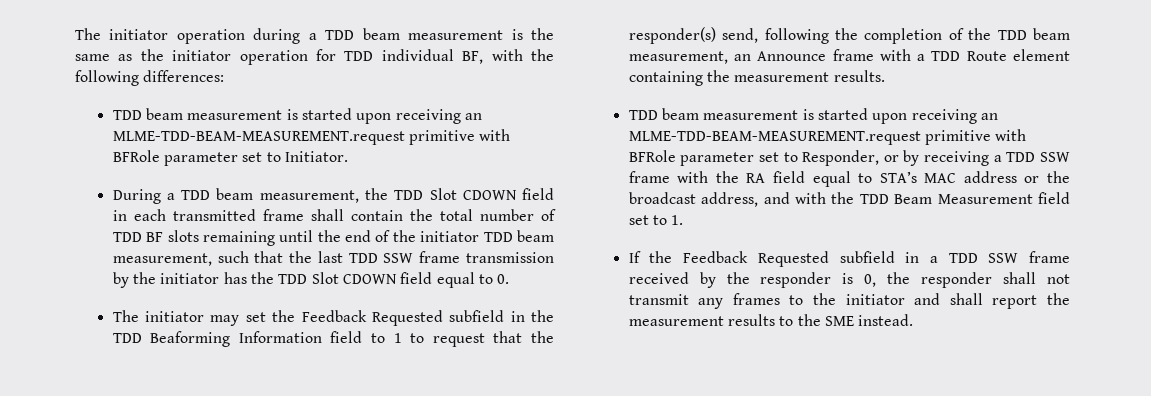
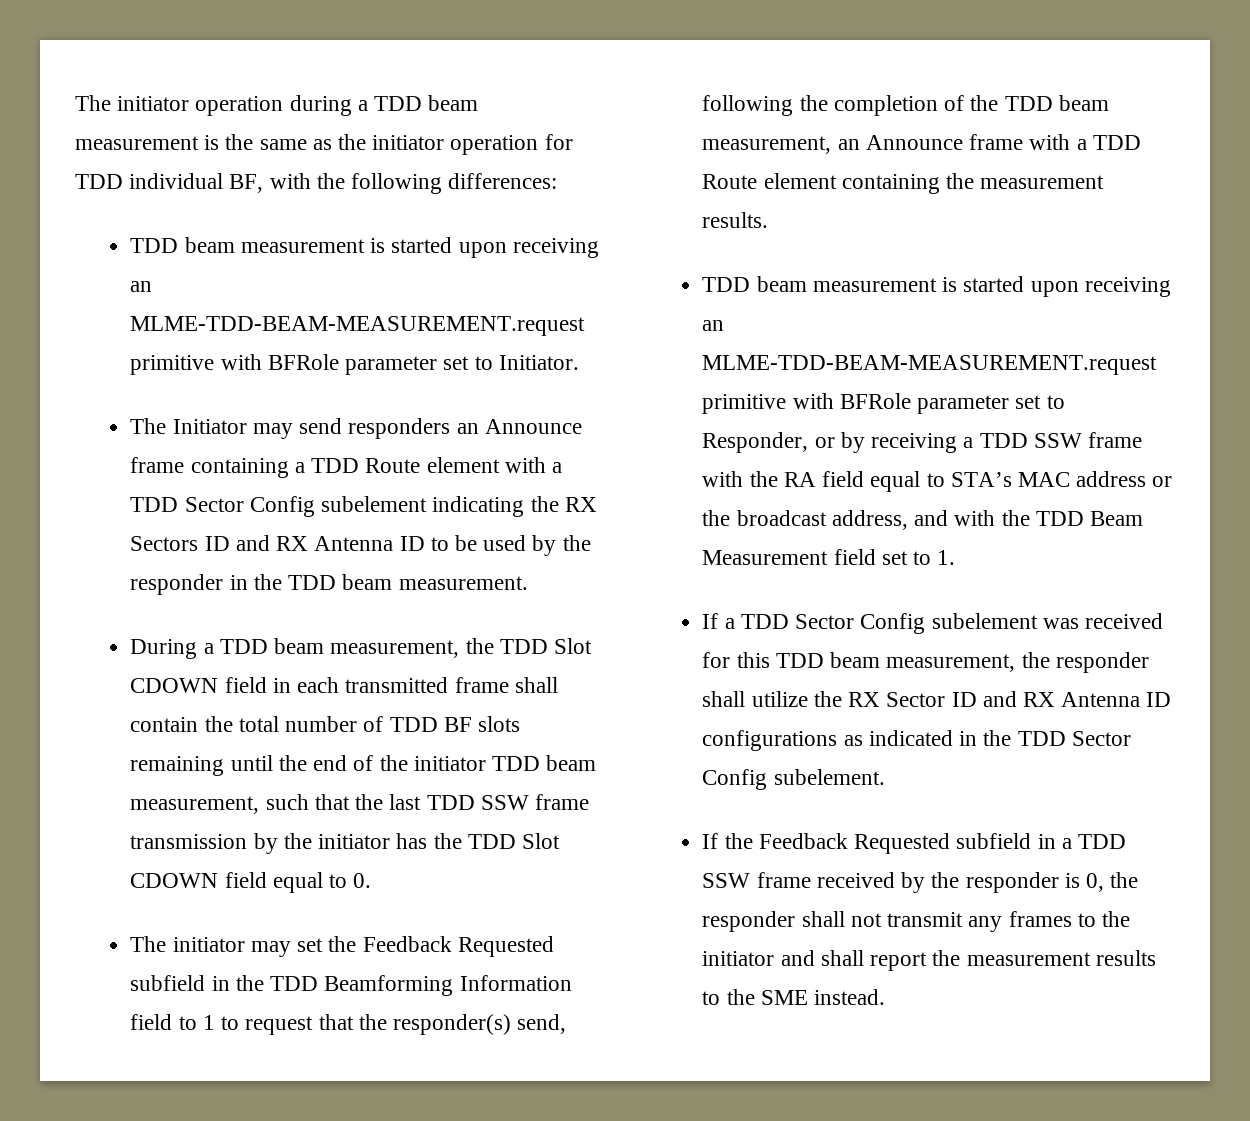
+ The Initiator may send responders an Announce frame containing a TDD Route element with a TDD Sector Config subelement indicating the RX Sectors ID and RX Antenna ID to be used by the responder in the TDD beam measurement.
- The initiator may set the Feedback Requested subfield in the TDD Beaforming Information field to 1 to request that the responder(s) send, following the completion of the TDD beam measurement, an Announce frame with a TDD Route element containing the measurement results.
+ The initiator may set the Feedback Requested subfield in the TDD Beamforming Information field to 1 to request that the responder(s) send, following the completion of the TDD beam measurement, an Announce frame with a TDD Route element containing the measurement results.
+ If a TDD Sector Config subelement was received for this TDD beam measurement, the responder shall utilize the RX Sector ID and RX Antenna ID configurations as indicated in the TDD Sector Config subelement.

